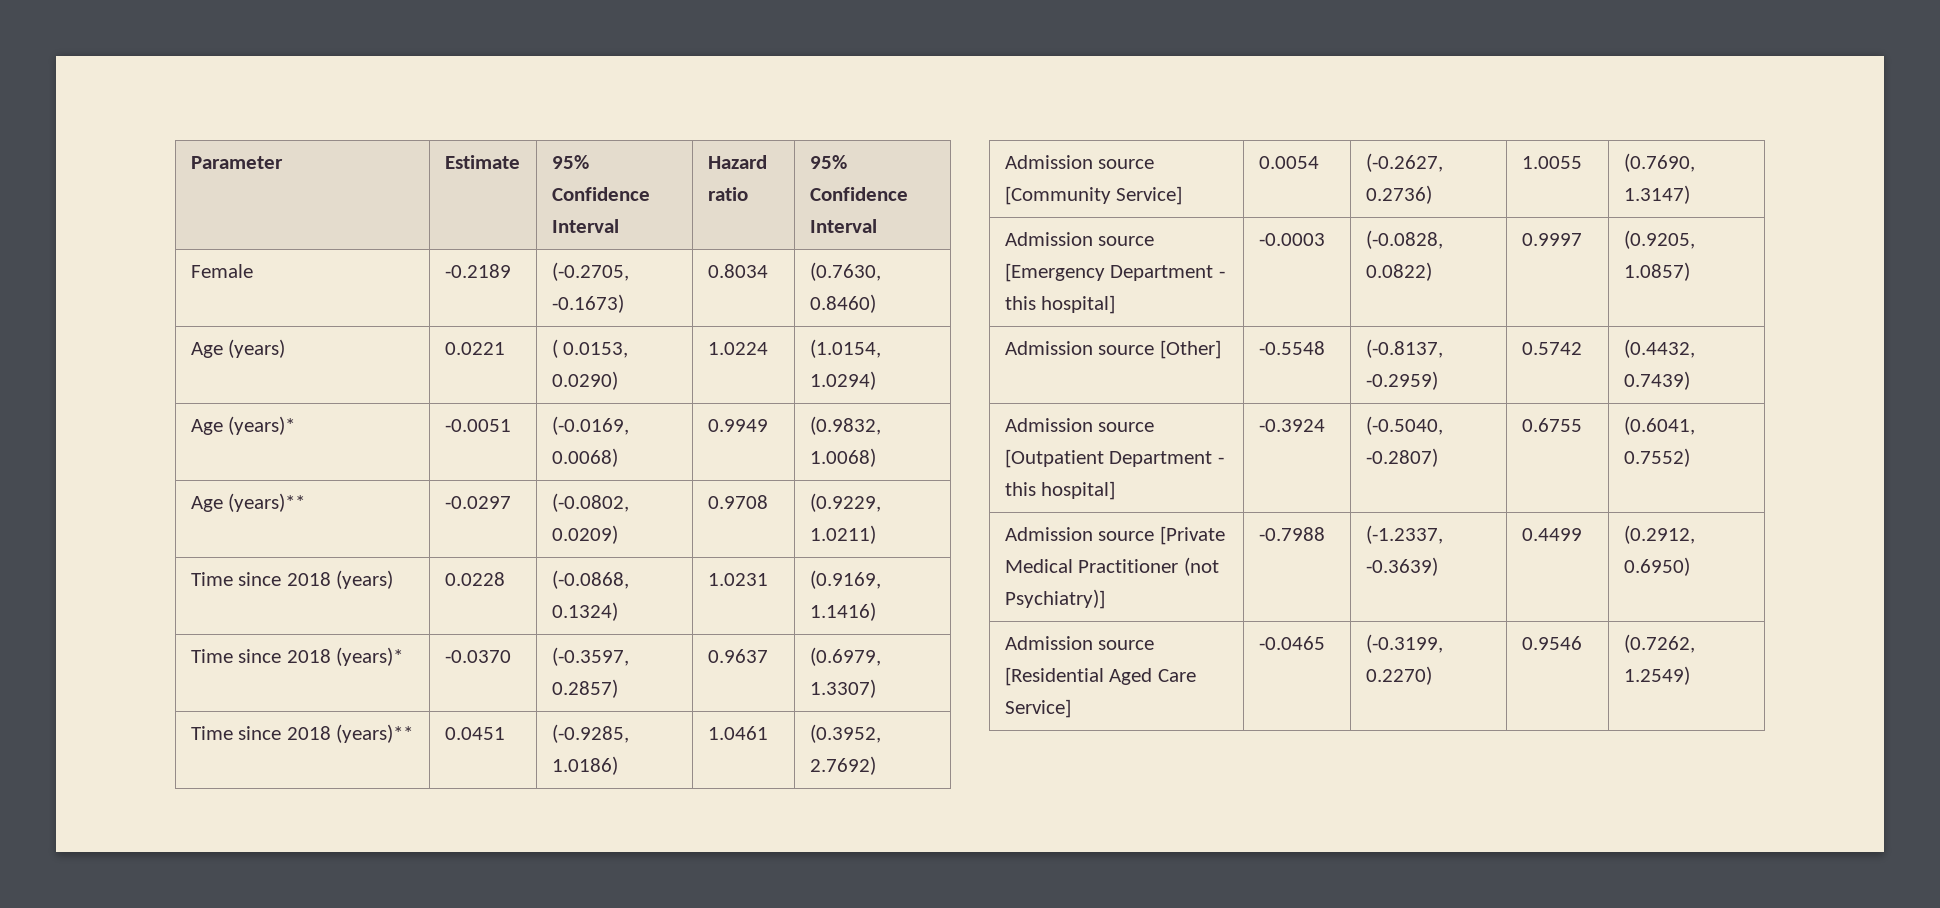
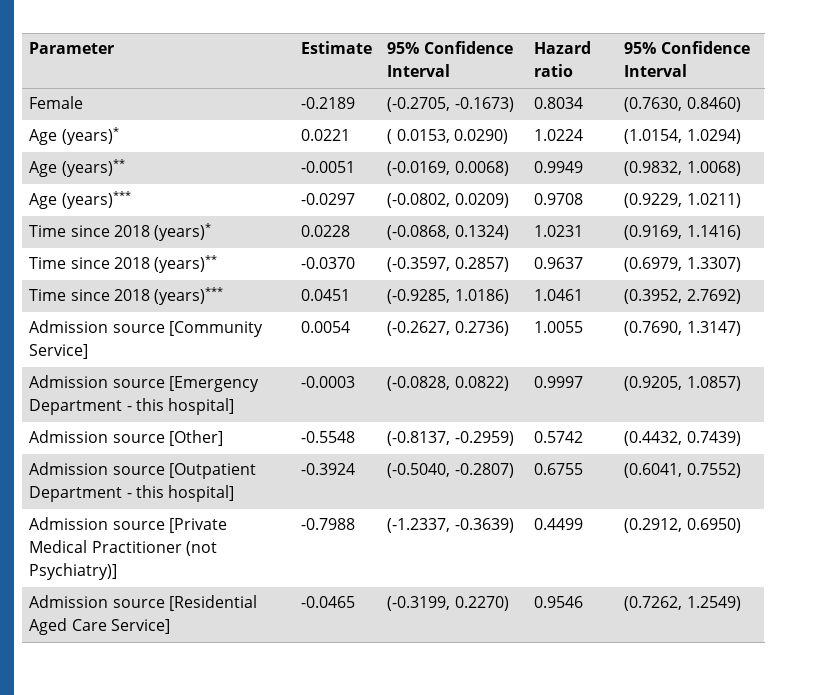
- Age (years) | 0.0221 | ( 0.0153, 0.0290) | 1.0224 | (1.0154, 1.0294)
+ Age (years)* | 0.0221 | ( 0.0153, 0.0290) | 1.0224 | (1.0154, 1.0294)
- Age (years)* | -0.0051 | (-0.0169, 0.0068) | 0.9949 | (0.9832, 1.0068)
+ Age (years)** | -0.0051 | (-0.0169, 0.0068) | 0.9949 | (0.9832, 1.0068)
- Age (years)** | -0.0297 | (-0.0802, 0.0209) | 0.9708 | (0.9229, 1.0211)
+ Age (years)*** | -0.0297 | (-0.0802, 0.0209) | 0.9708 | (0.9229, 1.0211)
- Time since 2018 (years) | 0.0228 | (-0.0868, 0.1324) | 1.0231 | (0.9169, 1.1416)
+ Time since 2018 (years)* | 0.0228 | (-0.0868, 0.1324) | 1.0231 | (0.9169, 1.1416)
- Time since 2018 (years)* | -0.0370 | (-0.3597, 0.2857) | 0.9637 | (0.6979, 1.3307)
+ Time since 2018 (years)** | -0.0370 | (-0.3597, 0.2857) | 0.9637 | (0.6979, 1.3307)
- Time since 2018 (years)** | 0.0451 | (-0.9285, 1.0186) | 1.0461 | (0.3952, 2.7692)
+ Time since 2018 (years)*** | 0.0451 | (-0.9285, 1.0186) | 1.0461 | (0.3952, 2.7692)

